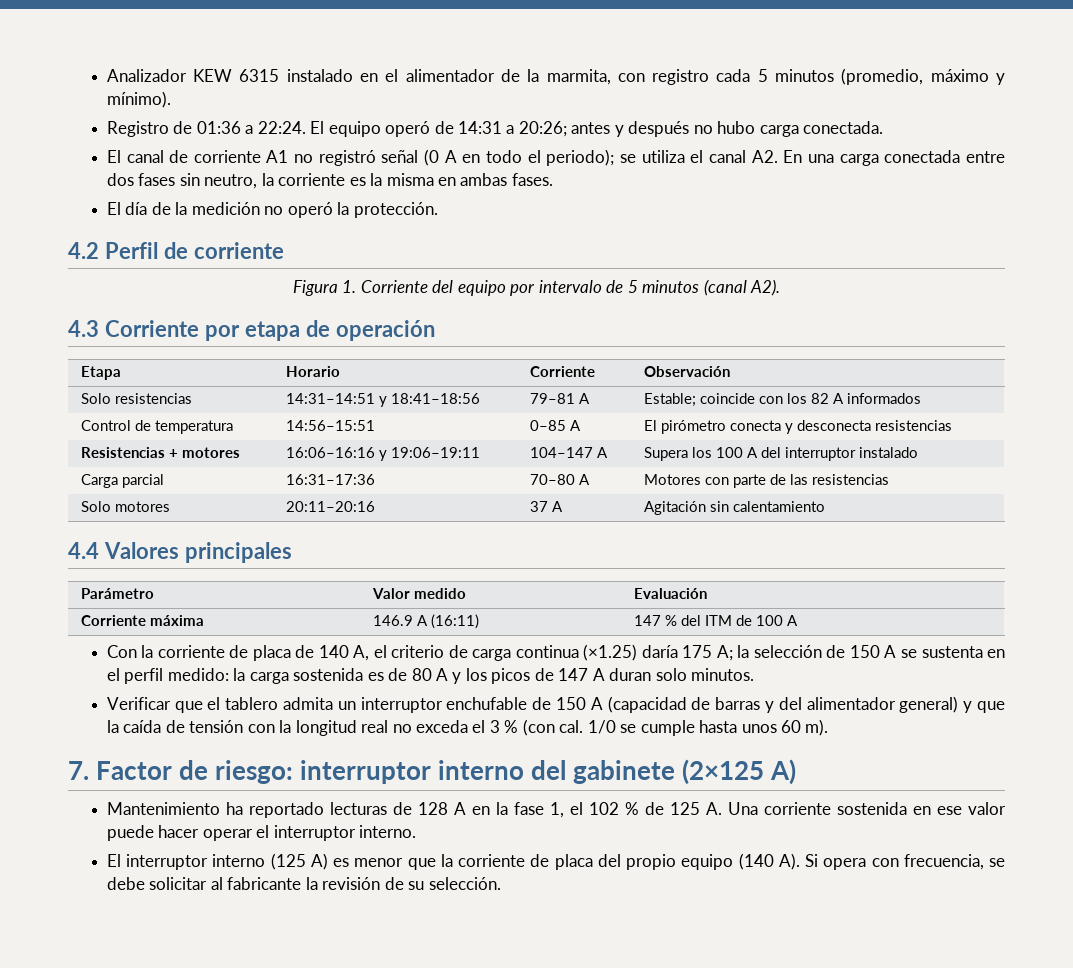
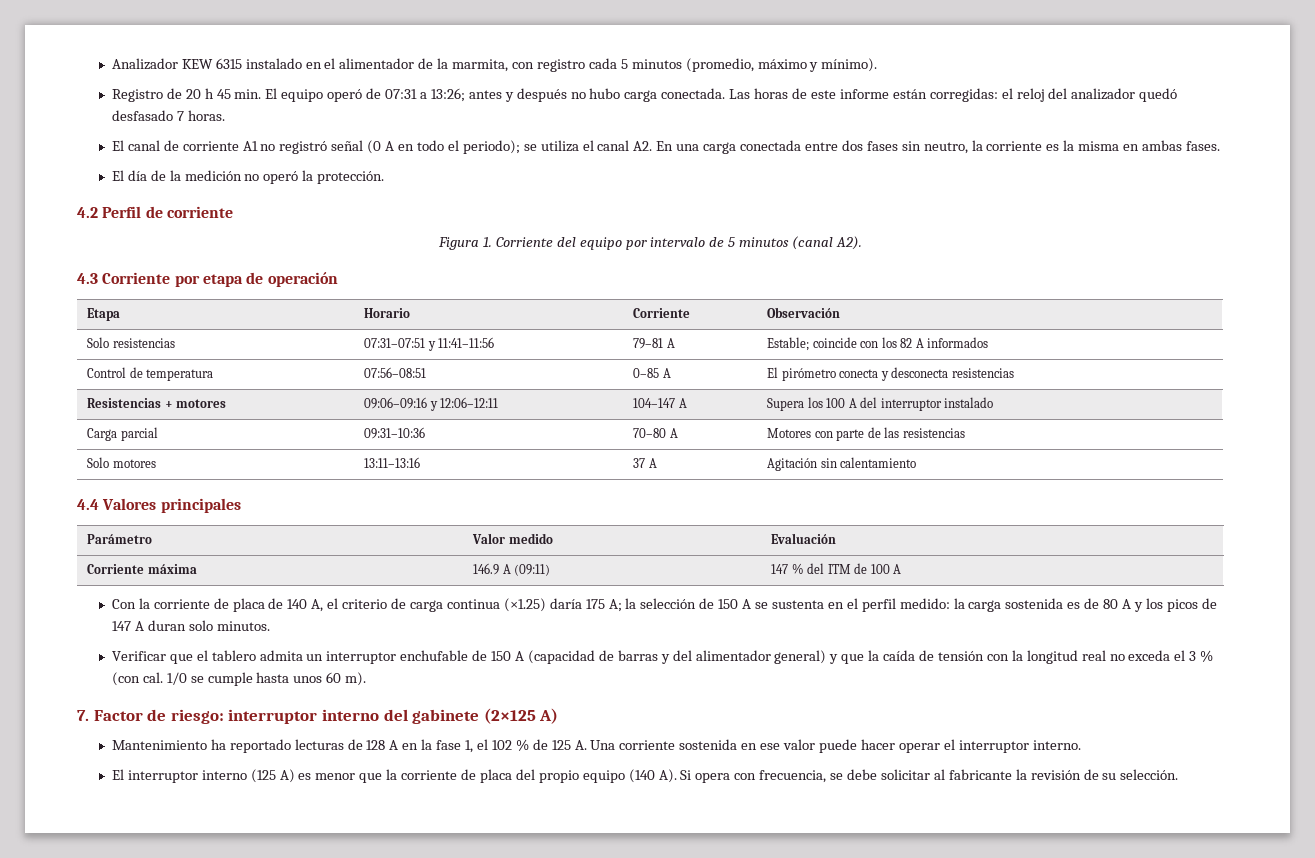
- Registro de 01:36 a 22:24. El equipo operó de 14:31 a 20:26; antes y después no hubo carga conectada.
+ Registro de 20 h 45 min. El equipo operó de 07:31 a 13:26; antes y después no hubo carga conectada. Las horas de este informe están corregidas: el reloj del analizador quedó desfasado 7 horas.
- Solo resistencias | 14:31–14:51 y 18:41–18:56 | 79–81 A | Estable; coincide con los 82 A informados
+ Solo resistencias | 07:31–07:51 y 11:41–11:56 | 79–81 A | Estable; coincide con los 82 A informados
- Control de temperatura | 14:56–15:51 | 0–85 A | El pirómetro conecta y desconecta resistencias
+ Control de temperatura | 07:56–08:51 | 0–85 A | El pirómetro conecta y desconecta resistencias
- Resistencias + motores | 16:06–16:16 y 19:06–19:11 | 104–147 A | Supera los 100 A del interruptor instalado
+ Resistencias + motores | 09:06–09:16 y 12:06–12:11 | 104–147 A | Supera los 100 A del interruptor instalado
- Carga parcial | 16:31–17:36 | 70–80 A | Motores con parte de las resistencias
+ Carga parcial | 09:31–10:36 | 70–80 A | Motores con parte de las resistencias
- Solo motores | 20:11–20:16 | 37 A | Agitación sin calentamiento
+ Solo motores | 13:11–13:16 | 37 A | Agitación sin calentamiento
- Corriente máxima | 146.9 A (16:11) | 147 % del ITM de 100 A
+ Corriente máxima | 146.9 A (09:11) | 147 % del ITM de 100 A

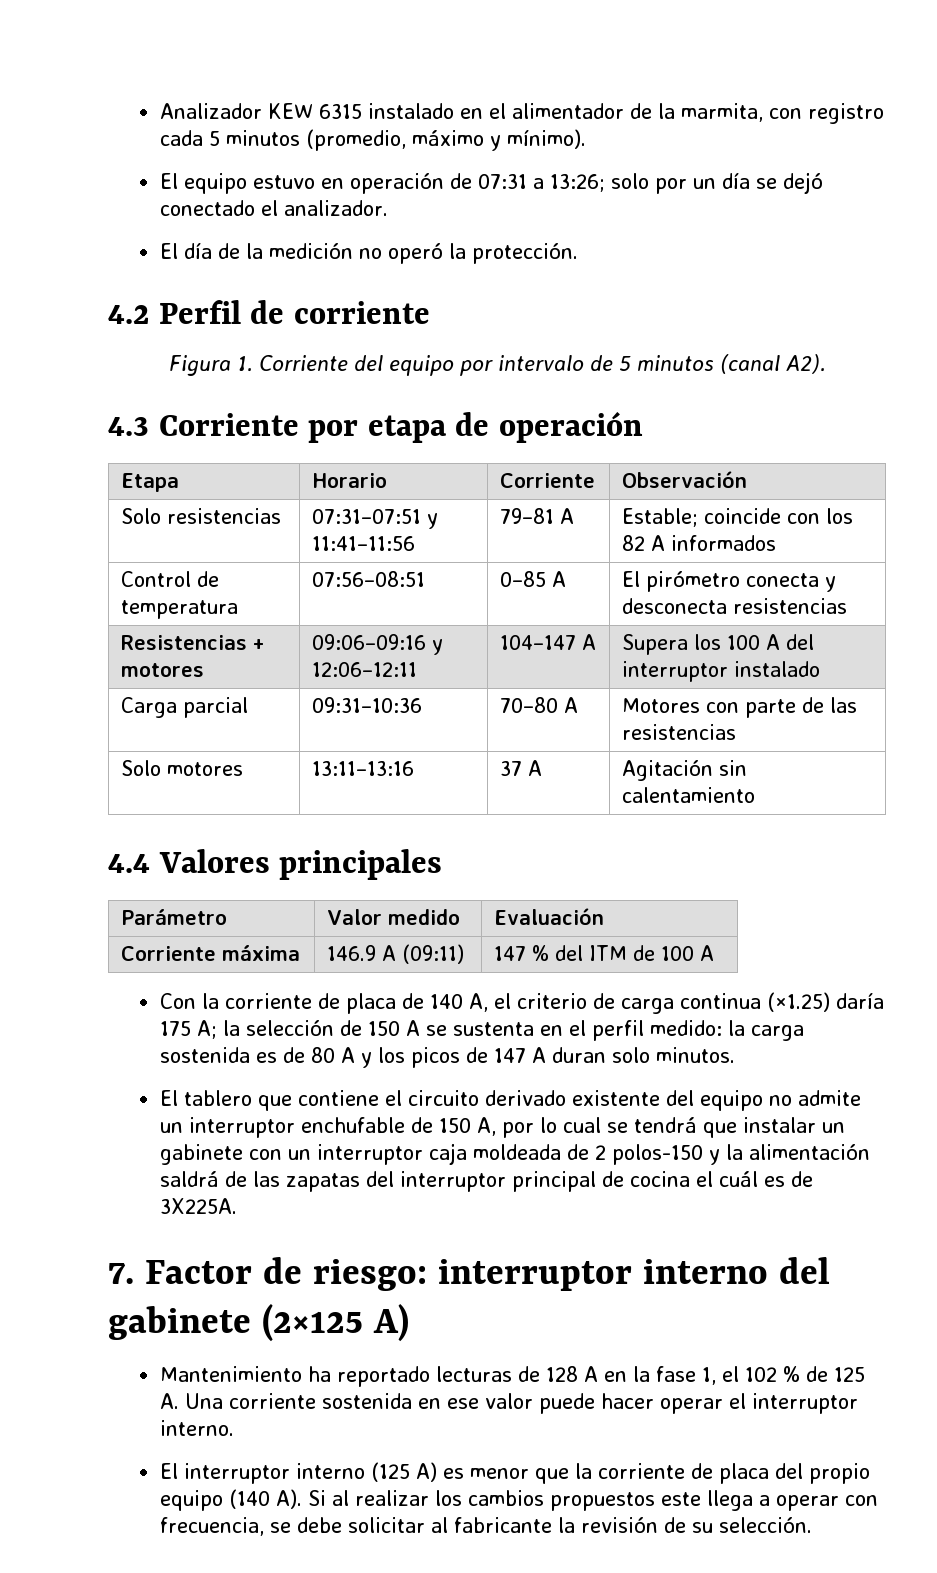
- Registro de 20 h 45 min. El equipo operó de 07:31 a 13:26; antes y después no hubo carga conectada. Las horas de este informe están corregidas: el reloj del analizador quedó desfasado 7 horas.
- El canal de corriente A1 no registró señal (0 A en todo el periodo); se utiliza el canal A2. En una carga conectada entre dos fases sin neutro, la corriente es la misma en ambas fases.
+ El equipo estuvo en operación de 07:31 a 13:26; solo por un día se dejó conectado el analizador.
- Verificar que el tablero admita un interruptor enchufable de 150 A (capacidad de barras y del alimentador general) y que la caída de tensión con la longitud real no exceda el 3 % (con cal. 1/0 se cumple hasta unos 60 m).
+ El tablero que contiene el circuito derivado existente del equipo no admite un interruptor enchufable de 150 A, por lo cual se tendrá que instalar un gabinete con un interruptor caja moldeada de 2 polos-150 y la alimentación saldrá de las zapatas del interruptor principal de cocina el cuál es de 3X225A.
- El interruptor interno (125 A) es menor que la corriente de placa del propio equipo (140 A). Si opera con frecuencia, se debe solicitar al fabricante la revisión de su selección.
+ El interruptor interno (125 A) es menor que la corriente de placa del propio equipo (140 A). Si al realizar los cambios propuestos este llega a operar con frecuencia, se debe solicitar al fabricante la revisión de su selección.

